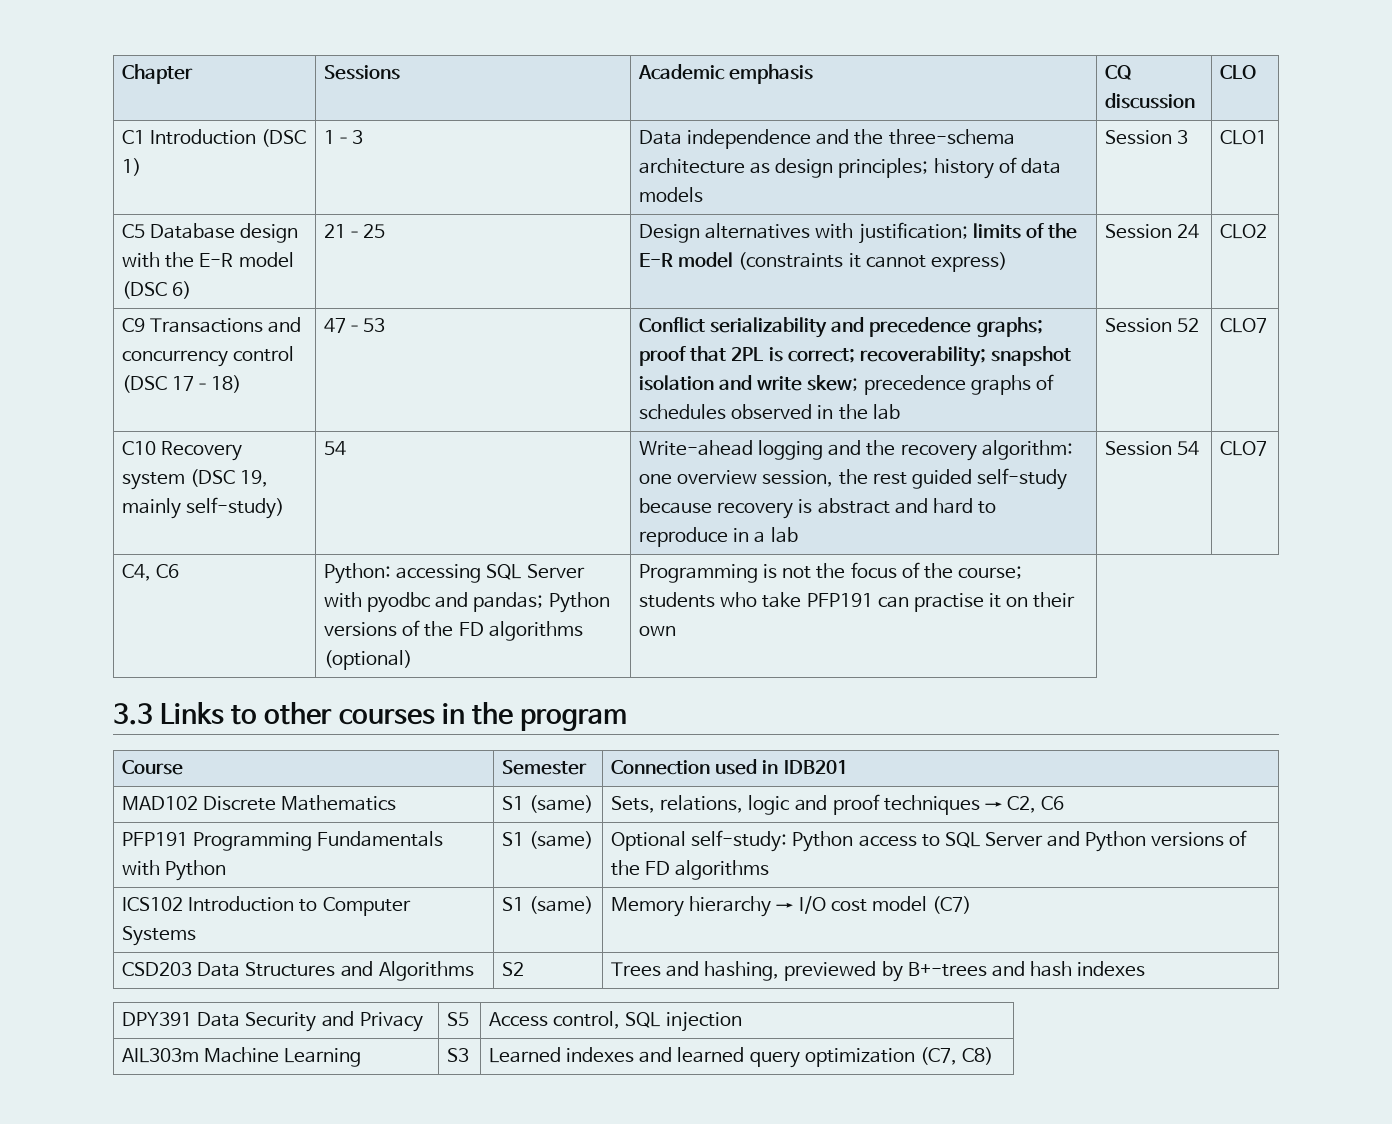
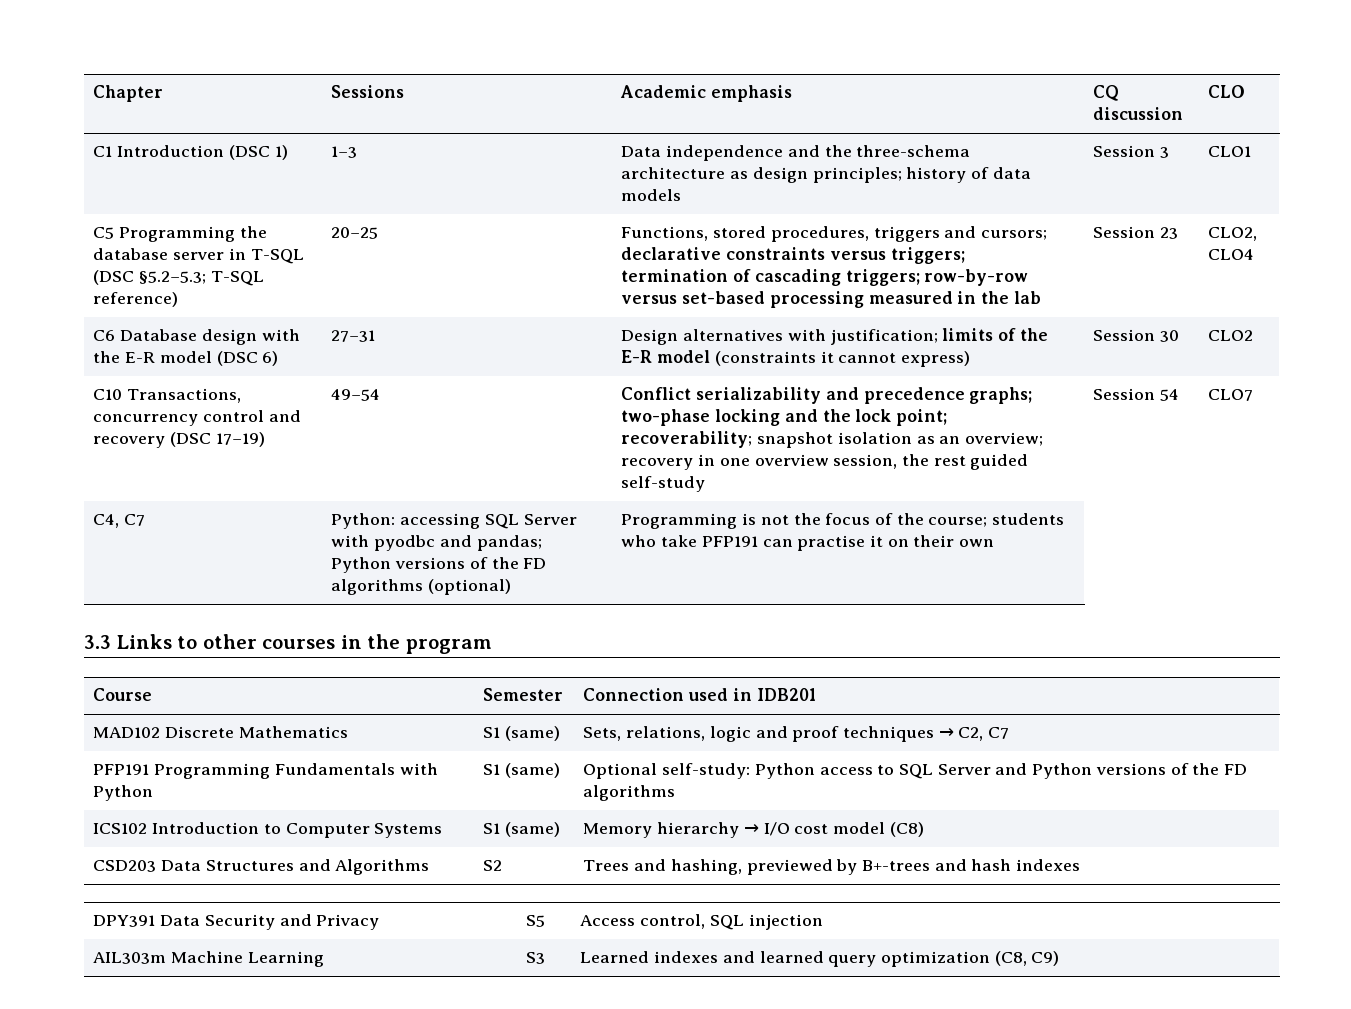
- C5 Database design with the E-R model (DSC 6) | 21–25 | Design alternatives with justification; limits of the E-R model (constraints it cannot express) | Session 24 | CLO2
+ C5 Programming the database server in T-SQL (DSC §5.2–5.3; T-SQL reference) | 20–25 | Functions, stored procedures, triggers and cursors; declarative constraints versus triggers; termination of cascading triggers; row-by-row versus set-based processing measured in the lab | Session 23 | CLO2, CLO4
+ C6 Database design with the E-R model (DSC 6) | 27–31 | Design alternatives with justification; limits of the E-R model (constraints it cannot express) | Session 30 | CLO2
- C9 Transactions and concurrency control (DSC 17–18) | 47–53 | Conflict serializability and precedence graphs; proof that 2PL is correct; recoverability; snapshot isolation and write skew; precedence graphs of schedules observed in the lab | Session 52 | CLO7
- C10 Recovery system (DSC 19, mainly self-study) | 54 | Write-ahead logging and the recovery algorithm: one overview session, the rest guided self-study because recovery is abstract and hard to reproduce in a lab | Session 54 | CLO7
+ C10 Transactions, concurrency control and recovery (DSC 17–19) | 49–54 | Conflict serializability and precedence graphs; two-phase locking and the lock point; recoverability; snapshot isolation as an overview; recovery in one overview session, the rest guided self-study | Session 54 | CLO7
- C4, C6 | Python: accessing SQL Server with pyodbc and pandas; Python versions of the FD algorithms (optional) | Programming is not the focus of the course; students who take PFP191 can practise it on their own
+ C4, C7 | Python: accessing SQL Server with pyodbc and pandas; Python versions of the FD algorithms (optional) | Programming is not the focus of the course; students who take PFP191 can practise it on their own
- MAD102 Discrete Mathematics | S1 (same) | Sets, relations, logic and proof techniques → C2, C6
+ MAD102 Discrete Mathematics | S1 (same) | Sets, relations, logic and proof techniques → C2, C7
- ICS102 Introduction to Computer Systems | S1 (same) | Memory hierarchy → I/O cost model (C7)
+ ICS102 Introduction to Computer Systems | S1 (same) | Memory hierarchy → I/O cost model (C8)
- AIL303m Machine Learning | S3 | Learned indexes and learned query optimization (C7, C8)
+ AIL303m Machine Learning | S3 | Learned indexes and learned query optimization (C8, C9)

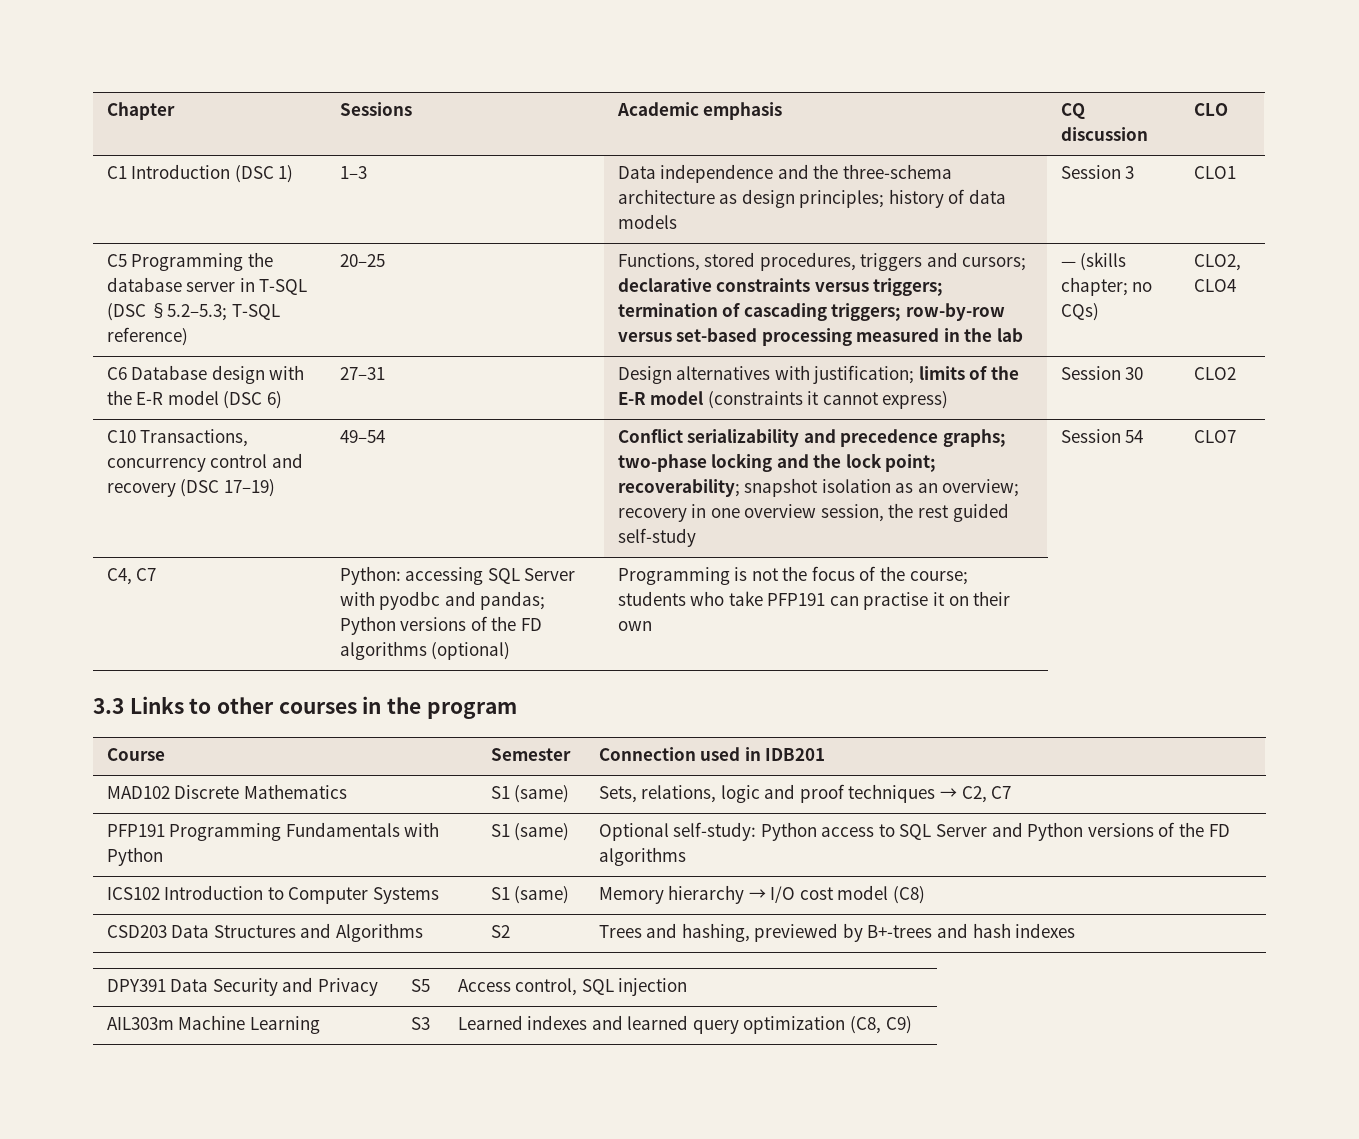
- Session 23
+ — (skills chapter; no CQs)

